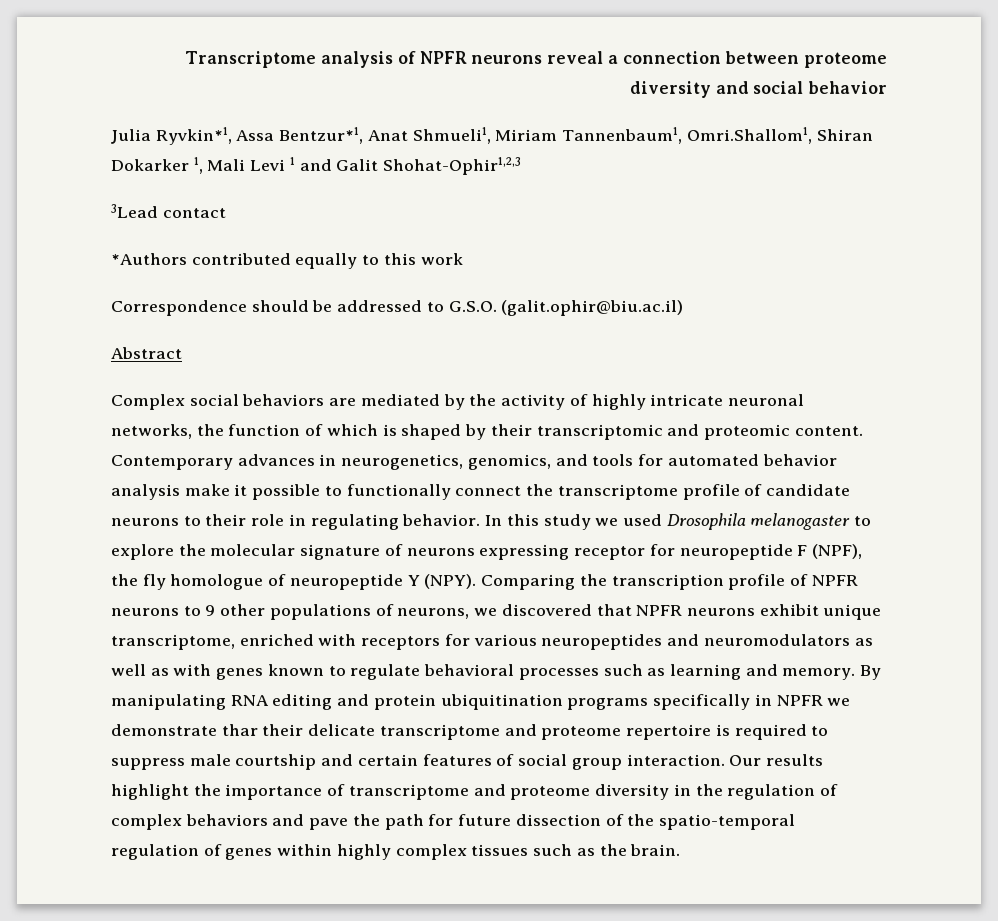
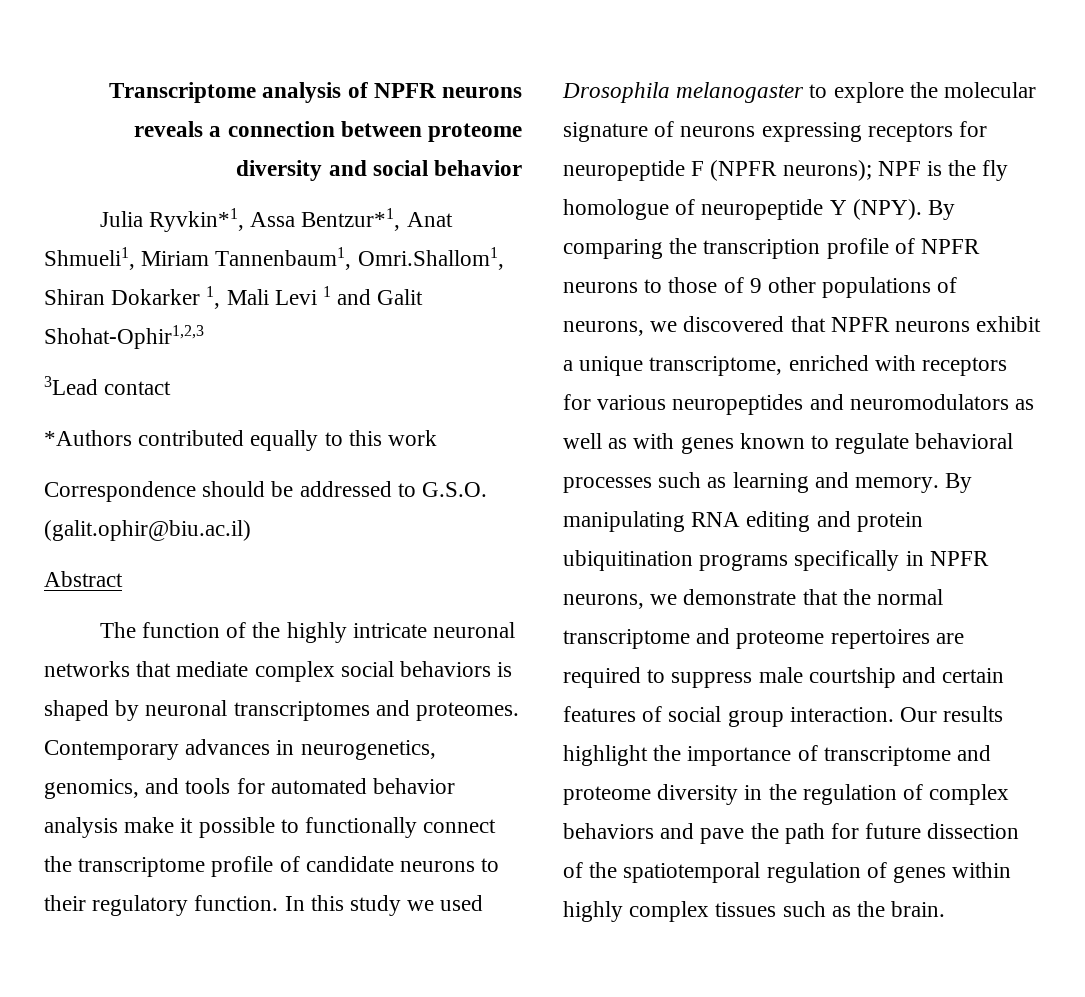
- Transcriptome analysis of NPFR neurons reveal a connection between proteome diversity and social behavior
+ Transcriptome analysis of NPFR neurons reveals a connection between proteome diversity and social behavior
- Complex social behaviors are mediated by the activity of highly intricate neuronal networks, the function of which is shaped by their transcriptomic and proteomic content.
+ The function of the highly intricate neuronal networks that mediate complex social behaviors is shaped by neuronal transcriptomes and proteomes.
- Contemporary advances in neurogenetics, genomics, and tools for automated behavior analysis make it possible to functionally connect the transcriptome profile of candidate neurons to their role in regulating behavior.
+ Contemporary advances in neurogenetics, genomics, and tools for automated behavior analysis make it possible to functionally connect the transcriptome profile of candidate neurons to their regulatory function.
- In this study we used Drosophila melanogaster to explore the molecular signature of neurons expressing receptor for neuropeptide F (NPF), the fly homologue of neuropeptide Y (NPY).
+ In this study we used Drosophila melanogaster to explore the molecular signature of neurons expressing receptors for neuropeptide F (NPFR neurons); NPF is the fly homologue of neuropeptide Y (NPY).
- Comparing the transcription profile of NPFR neurons to 9 other populations of neurons, we discovered that NPFR neurons exhibit unique transcriptome, enriched with receptors for various neuropeptides and neuromodulators as well as with genes known to regulate behavioral processes such as learning and memory.
+ By comparing the transcription profile of NPFR neurons to those of 9 other populations of neurons, we discovered that NPFR neurons exhibit a unique transcriptome, enriched with receptors for various neuropeptides and neuromodulators as well as with genes known to regulate behavioral processes such as learning and memory.
- By manipulating RNA editing and protein ubiquitination programs specifically in NPFR we demonstrate thar their delicate transcriptome and proteome repertoire is required to suppress male courtship and certain features of social group interaction.
+ By manipulating RNA editing and protein ubiquitination programs specifically in NPFR neurons, we demonstrate that the normal transcriptome and proteome repertoires are required to suppress male courtship and certain features of social group interaction.
- Our results highlight the importance of transcriptome and proteome diversity in the regulation of complex behaviors and pave the path for future dissection of the spatio-temporal regulation of genes within highly complex tissues such as the brain.
+ Our results highlight the importance of transcriptome and proteome diversity in the regulation of complex behaviors and pave the path for future dissection of the spatiotemporal regulation of genes within highly complex tissues such as the brain.

